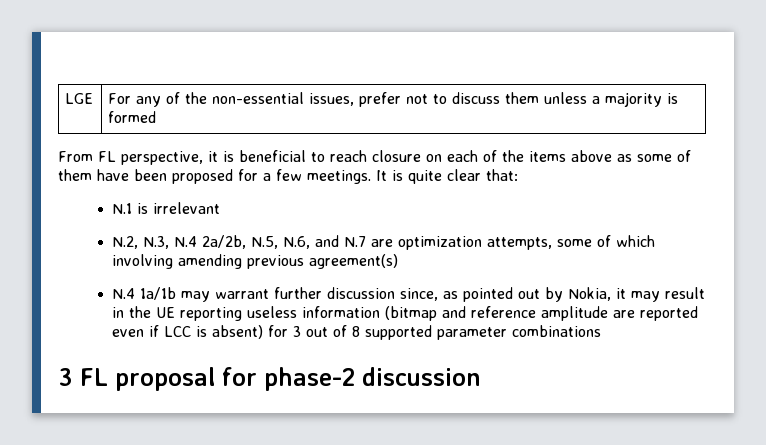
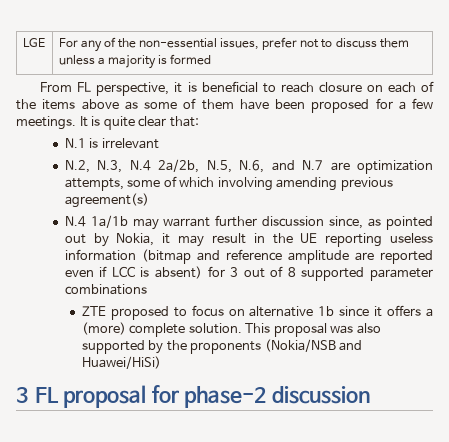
+ ZTE proposed to focus on alternative 1b since it offers a (more) complete solution. This proposal was also supported by the proponents (Nokia/NSB and Huawei/HiSi)

